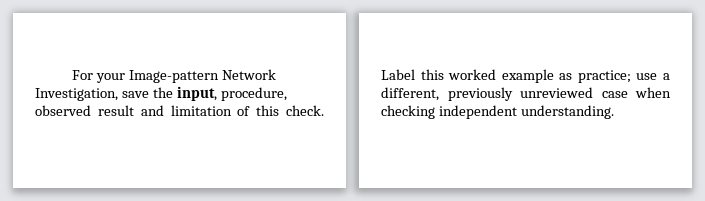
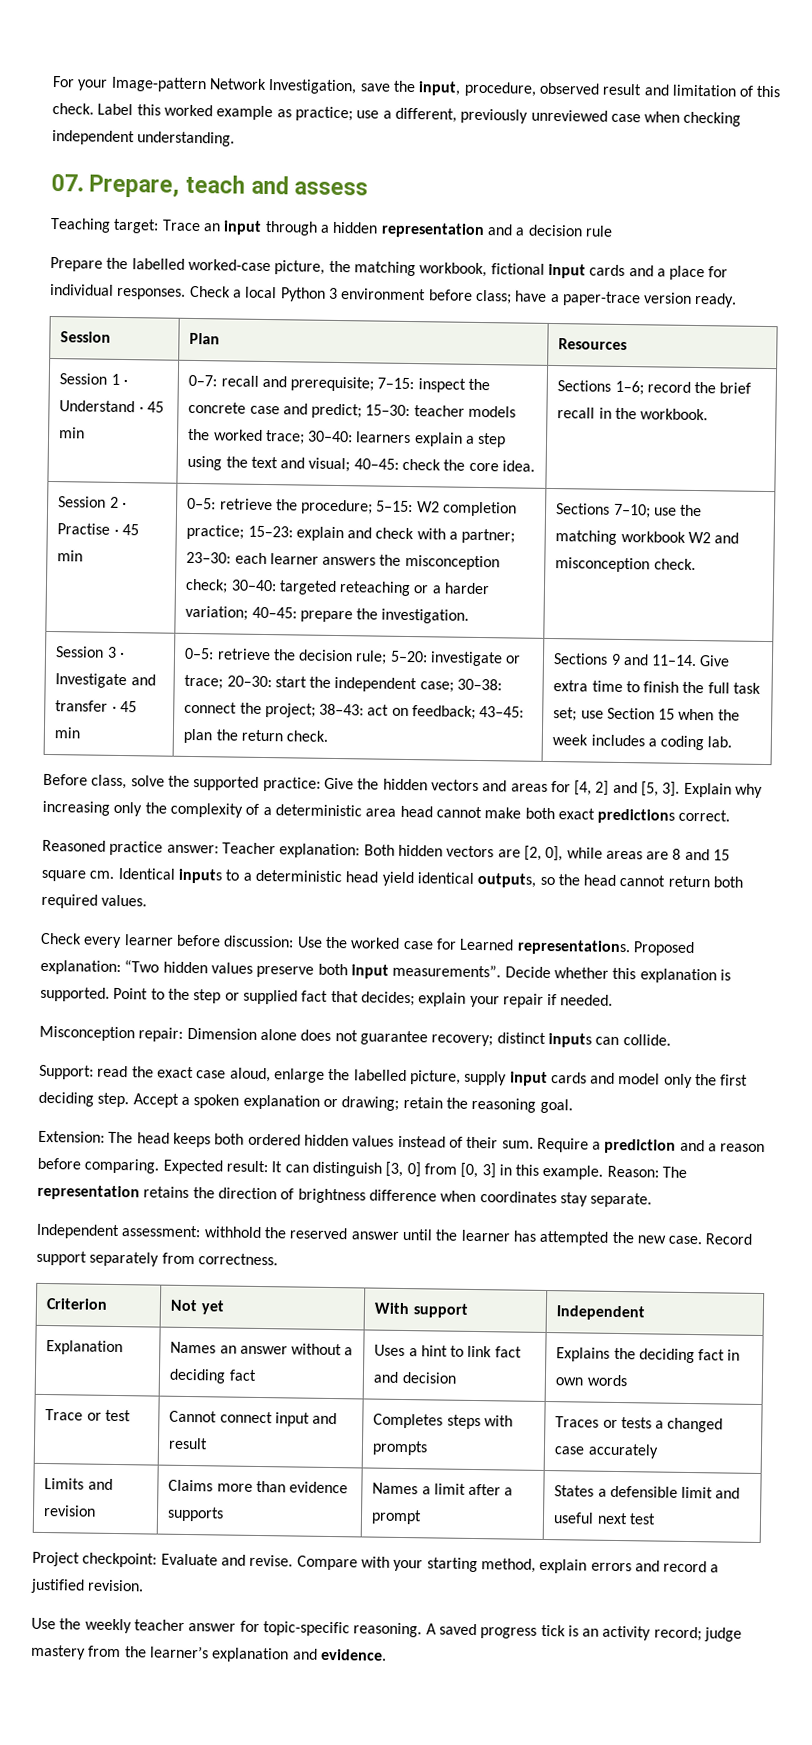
+ 07. Prepare, teach and assess
+ Teaching target: Trace an input through a hidden representation and a decision rule
+ Prepare the labelled worked-case picture, the matching workbook, fictional input cards and a place for individual responses. Check a local Python 3 environment before class; have a paper-trace version ready.
+ Session | Plan | Resources
+ Session 1 · Understand · 45 min | 0–7: recall and prerequisite; 7–15: inspect the concrete case and predict; 15–30: teacher models the worked trace; 30–40: learners explain a step using the text and visual; 40–45: check the core idea. | Sections 1–6; record the brief recall in the workbook.
+ Session 2 · Practise · 45 min | 0–5: retrieve the procedure; 5–15: W2 completion practice; 15–23: explain and check with a partner; 23–30: each learner answers the misconception check; 30–40: targeted reteaching or a harder variation; 40–45: prepare the investigation. | Sections 7–10; use the matching workbook W2 and misconception check.
+ Session 3 · Investigate and transfer · 45 min | 0–5: retrieve the decision rule; 5–20: investigate or trace; 20–30: start the independent case; 30–38: connect the project; 38–43: act on feedback; 43–45: plan the return check. | Sections 9 and 11–14. Give extra time to finish the full task set; use Section 15 when the week includes a coding lab.
+ Before class, solve the supported practice: Give the hidden vectors and areas for [4, 2] and [5, 3]. Explain why increasing only the complexity of a deterministic area head cannot make both exact predictions correct.
+ Reasoned practice answer: Teacher explanation: Both hidden vectors are [2, 0], while areas are 8 and 15 square cm. Identical inputs to a deterministic head yield identical outputs, so the head cannot return both required values.
+ Check every learner before discussion: Use the worked case for Learned representations. Proposed explanation: “Two hidden values preserve both input measurements”. Decide whether this explanation is supported. Point to the step or supplied fact that decides; explain your repair if needed.
+ Misconception repair: Dimension alone does not guarantee recovery; distinct inputs can collide.
+ Support: read the exact case aloud, enlarge the labelled picture, supply input cards and model only the first deciding step. Accept a spoken explanation or drawing; retain the reasoning goal.
+ Extension: The head keeps both ordered hidden values instead of their sum. Require a prediction and a reason before comparing. Expected result: It can distinguish [3, 0] from [0, 3] in this example. Reason: The representation retains the direction of brightness difference when coordinates stay separate.
+ Independent assessment: withhold the reserved answer until the learner has attempted the new case. Record support separately from correctness.
+ Criterion | Not yet | With support | Independent
+ Explanation | Names an answer without a deciding fact | Uses a hint to link fact and decision | Explains the deciding fact in own words
+ Trace or test | Cannot connect input and result | Completes steps with prompts | Traces or tests a changed case accurately
+ Limits and revision | Claims more than evidence supports | Names a limit after a prompt | States a defensible limit and useful next test
+ Project checkpoint: Evaluate and revise. Compare with your starting method, explain errors and record a justified revision.
+ Use the weekly teacher answer for topic-specific reasoning. A saved progress tick is an activity record; judge mastery from the learner’s explanation and evidence.

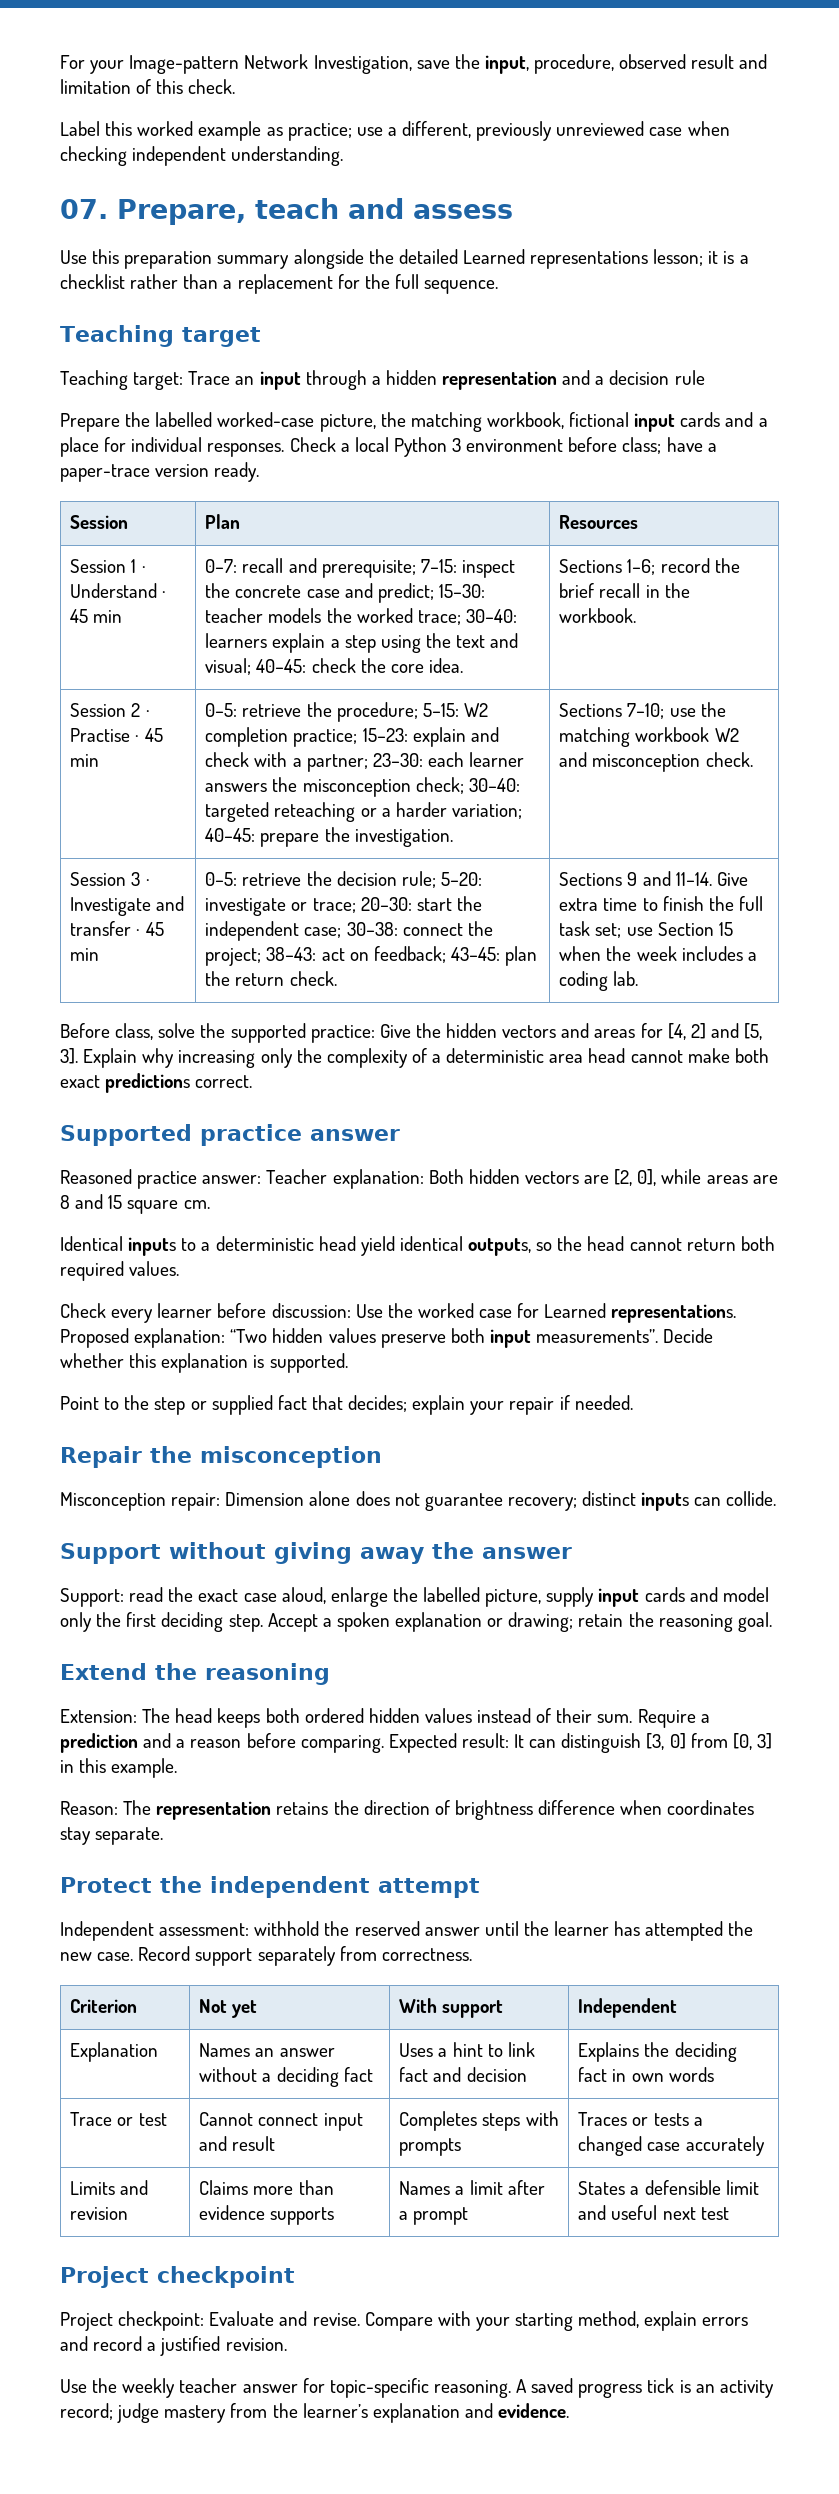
- For your Image-pattern Network Investigation, save the input, procedure, observed result and limitation of this check. Label this worked example as practice; use a different, previously unreviewed case when checking independent understanding.
+ For your Image-pattern Network Investigation, save the input, procedure, observed result and limitation of this check.
+ Label this worked example as practice; use a different, previously unreviewed case when checking independent understanding.
+ Use this preparation summary alongside the detailed Learned representations lesson; it is a checklist rather than a replacement for the full sequence.
+ Teaching target
+ Supported practice answer
- Reasoned practice answer: Teacher explanation: Both hidden vectors are [2, 0], while areas are 8 and 15 square cm. Identical inputs to a deterministic head yield identical outputs, so the head cannot return both required values.
+ Reasoned practice answer: Teacher explanation: Both hidden vectors are [2, 0], while areas are 8 and 15 square cm.
+ Identical inputs to a deterministic head yield identical outputs, so the head cannot return both required values.
- Decide whether this explanation is supported. Point to the step or supplied fact that decides; explain your repair if needed.
+ Decide whether this explanation is supported.
+ Point to the step or supplied fact that decides; explain your repair if needed.
+ Repair the misconception
+ Support without giving away the answer
+ Extend the reasoning
- Expected result: It can distinguish [3, 0] from [0, 3] in this example. Reason: The representation retains the direction of brightness difference when coordinates stay separate.
+ Expected result: It can distinguish [3, 0] from [0, 3] in this example.
+ Reason: The representation retains the direction of brightness difference when coordinates stay separate.
+ Protect the independent attempt
+ Project checkpoint

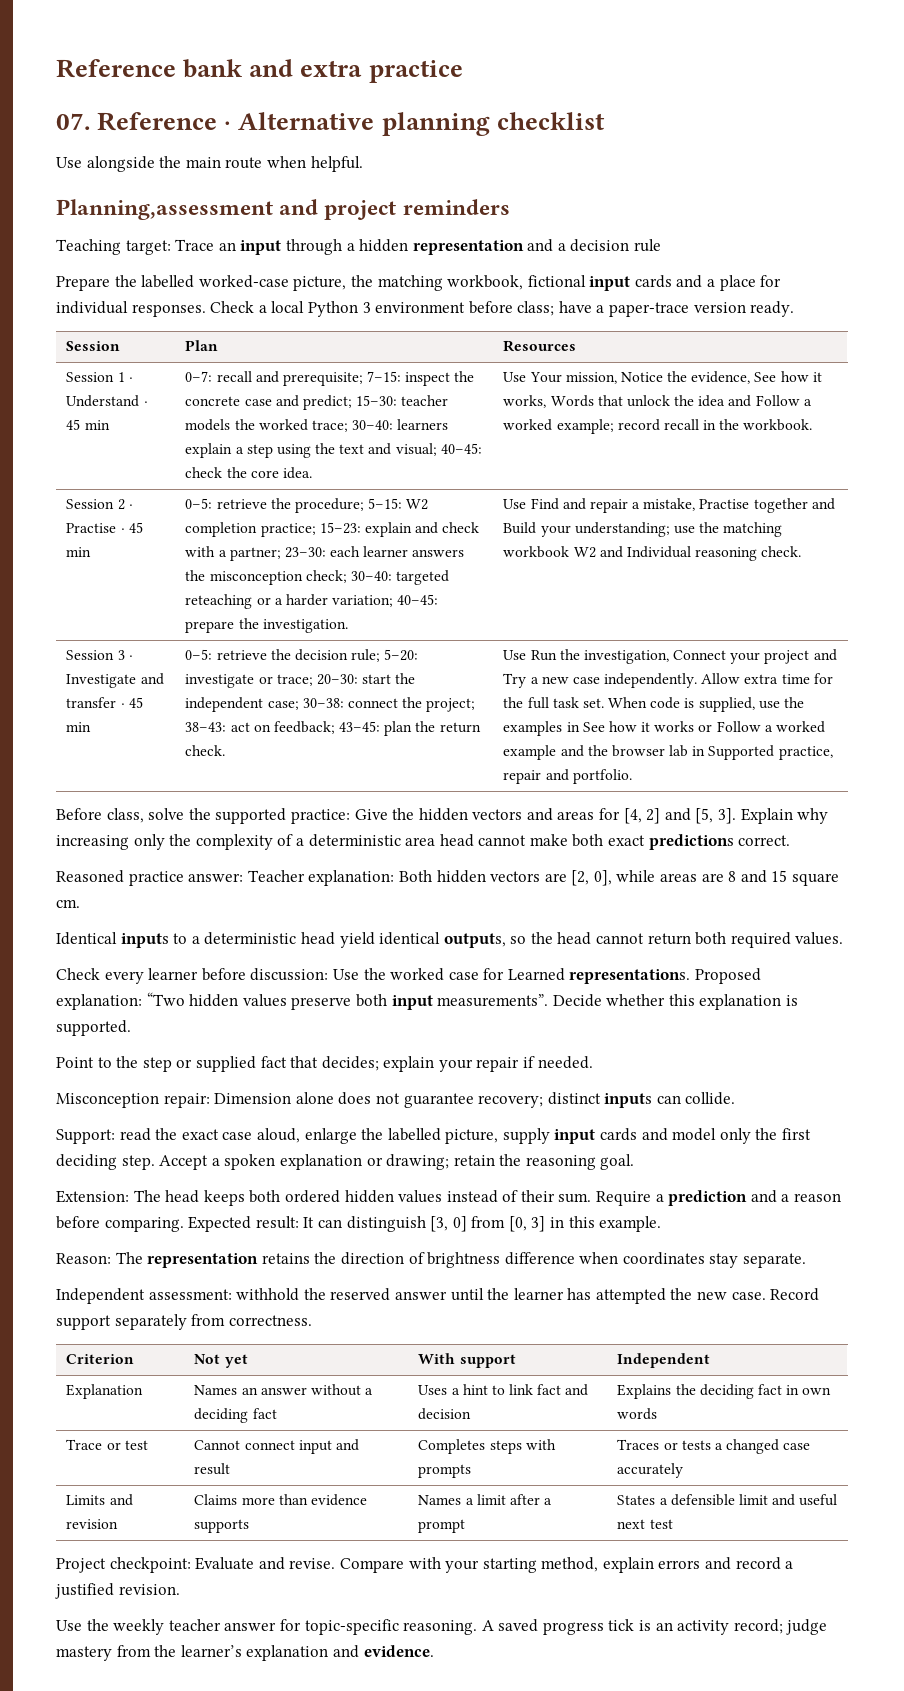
- For your Image-pattern Network Investigation, save the input, procedure, observed result and limitation of this check.
- Label this worked example as practice; use a different, previously unreviewed case when checking independent understanding.
- 07. Prepare, teach and assess
- Use this preparation summary alongside the detailed Learned representations lesson; it is a checklist rather than a replacement for the full sequence.
- Teaching target
+ Reference bank and extra practice
+ 07. Reference · Alternative planning checklist
+ Use alongside the main route when helpful.
+ Planning,assessment and project reminders
- Sections 1–6; record the brief recall in the workbook.
+ Use Your mission, Notice the evidence, See how it works, Words that unlock the idea and Follow a worked example; record recall in the workbook.
- Sections 7–10; use the matching workbook W2 and misconception check.
+ Use Find and repair a mistake, Practise together and Build your understanding; use the matching workbook W2 and Individual reasoning check.
- Sections 9 and 11–14. Give extra time to finish the full task set; use Section 15 when the week includes a coding lab.
+ Use Run the investigation, Connect your project and Try a new case independently. Allow extra time for the full task set. When code is supplied, use the examples in See how it works or Follow a worked example and the browser lab in Supported practice, repair and portfolio.
- Supported practice answer
- Repair the misconception
- Support without giving away the answer
- Extend the reasoning
- Protect the independent attempt
- Project checkpoint

